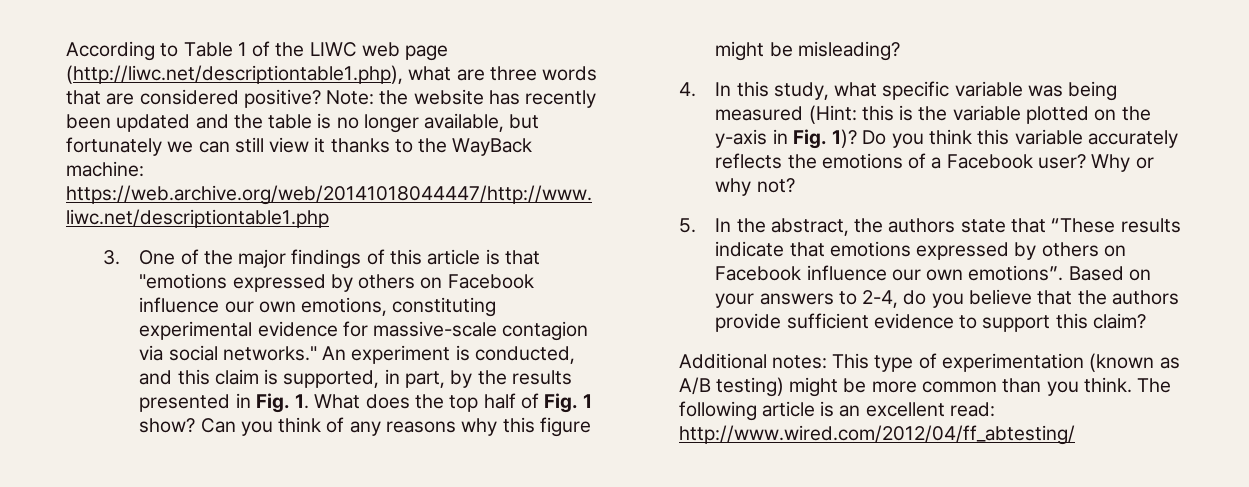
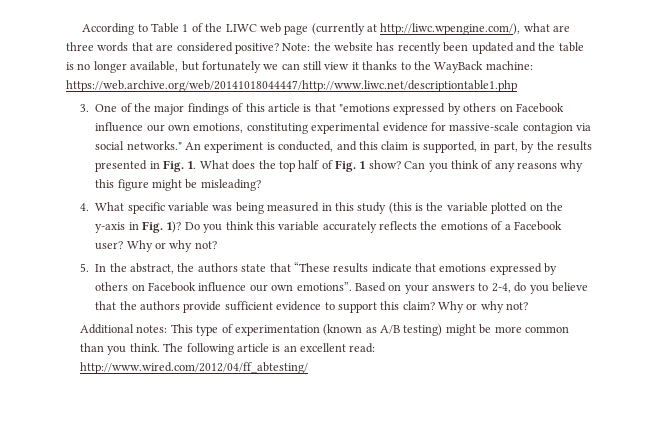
- According to Table 1 of the LIWC web page (http://liwc.net/descriptiontable1.php), what are three words that are considered positive?
+ According to Table 1 of the LIWC web page (currently at http://liwc.wpengine.com/), what are three words that are considered positive?
- 4. In this study, what specific variable was being measured (Hint: this is the variable plotted on the y-axis in Fig. 1)?
+ 4. What specific variable was being measured in this study (this is the variable plotted on the y-axis in Fig. 1)?
- Based on your answers to 2-4, do you believe that the authors provide sufficient evidence to support this claim?
+ Based on your answers to 2-4, do you believe that the authors provide sufficient evidence to support this claim? Why or why not?

